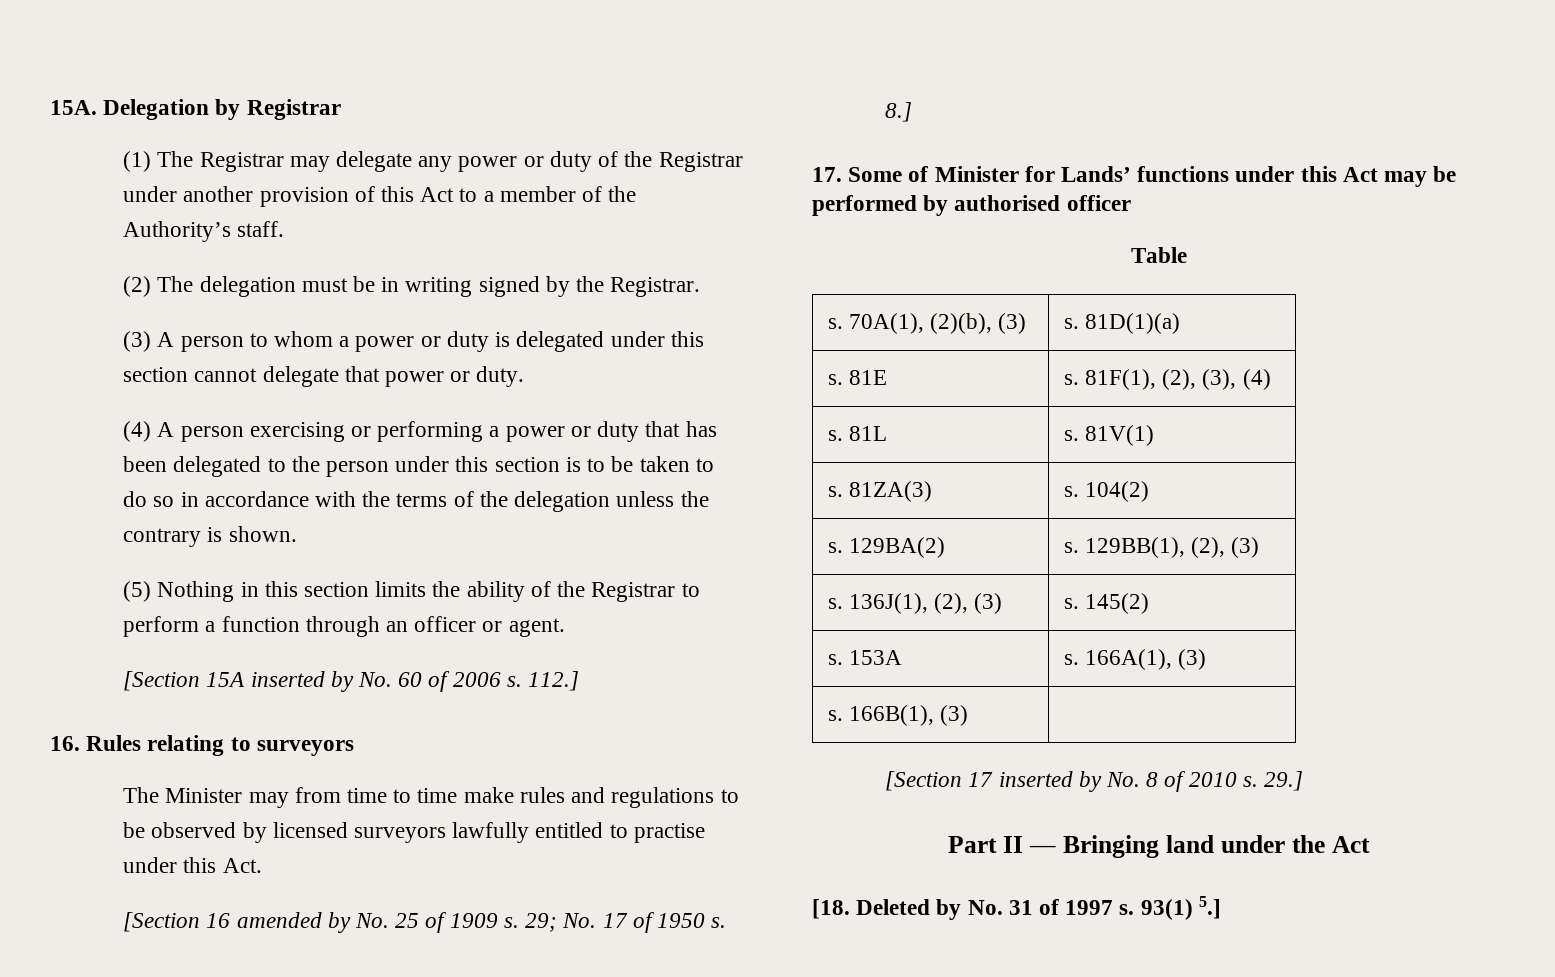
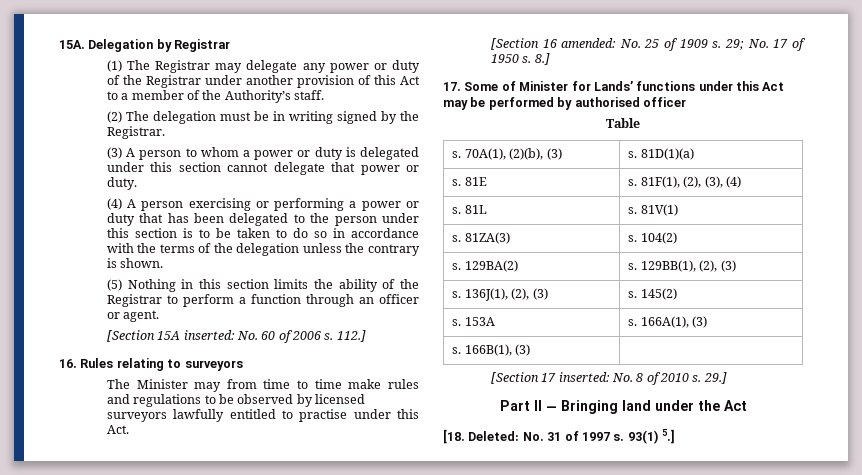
- [Section 15A inserted by No. 60 of 2006 s.
+ [Section 15A inserted: No. 60 of 2006 s.
- [Section 16 amended by No. 25 of 1909 s.
+ [Section 16 amended: No. 25 of 1909 s.
- [Section 17 inserted by No. 8 of 2010 s.
+ [Section 17 inserted: No. 8 of 2010 s.
- [18. Deleted by No. 31 of 1997 s.
+ [18. Deleted: No. 31 of 1997 s.

